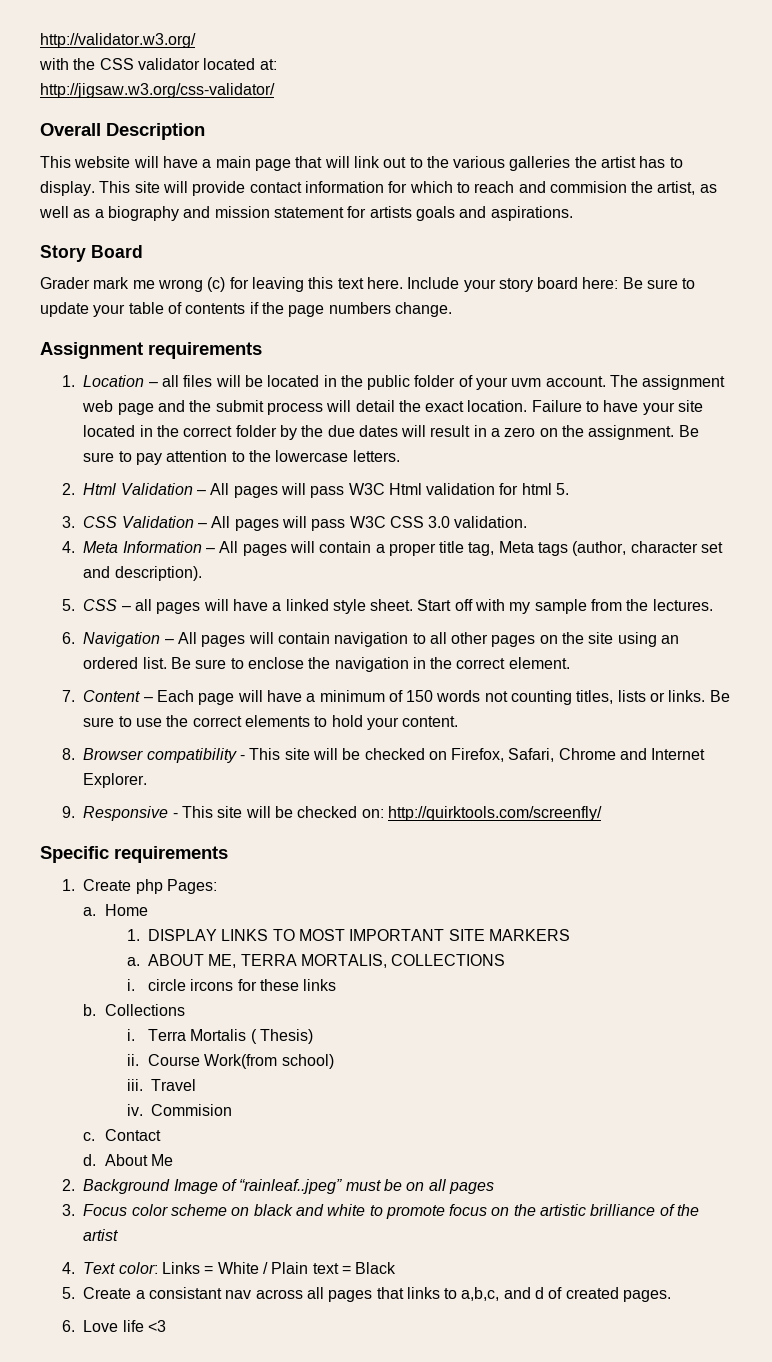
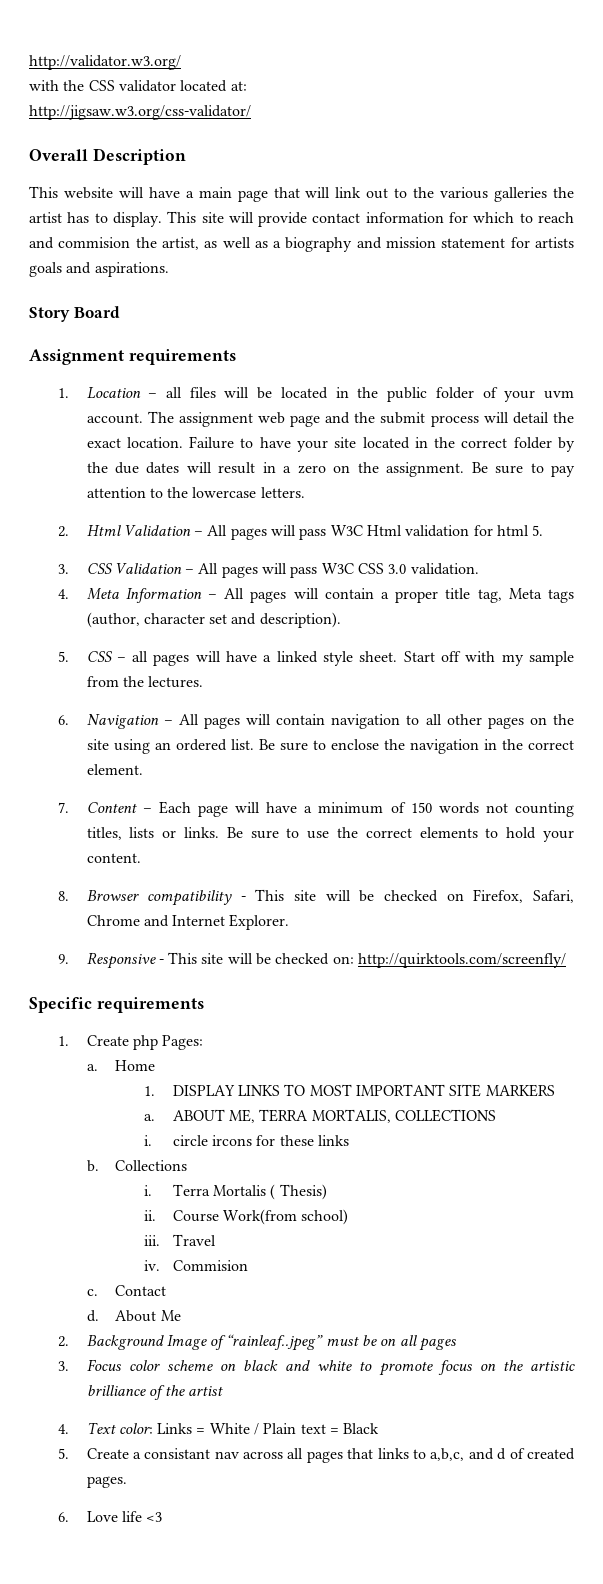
- Grader mark me wrong (c) for leaving this text here. Include your story board here: Be sure to update your table of contents if the page numbers change.

